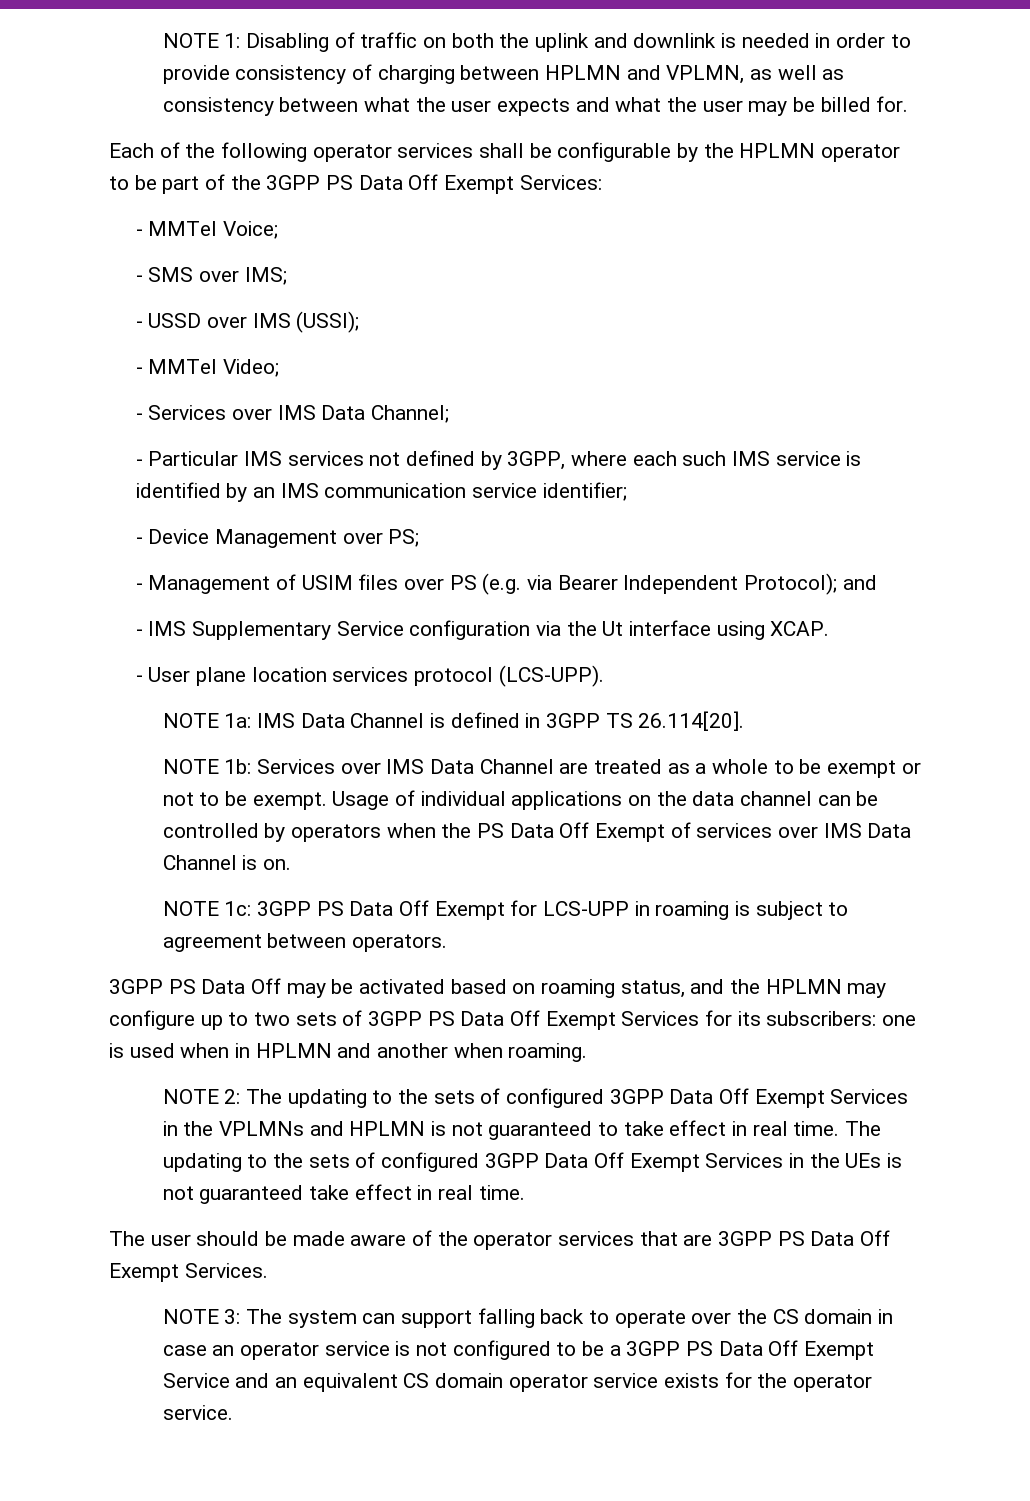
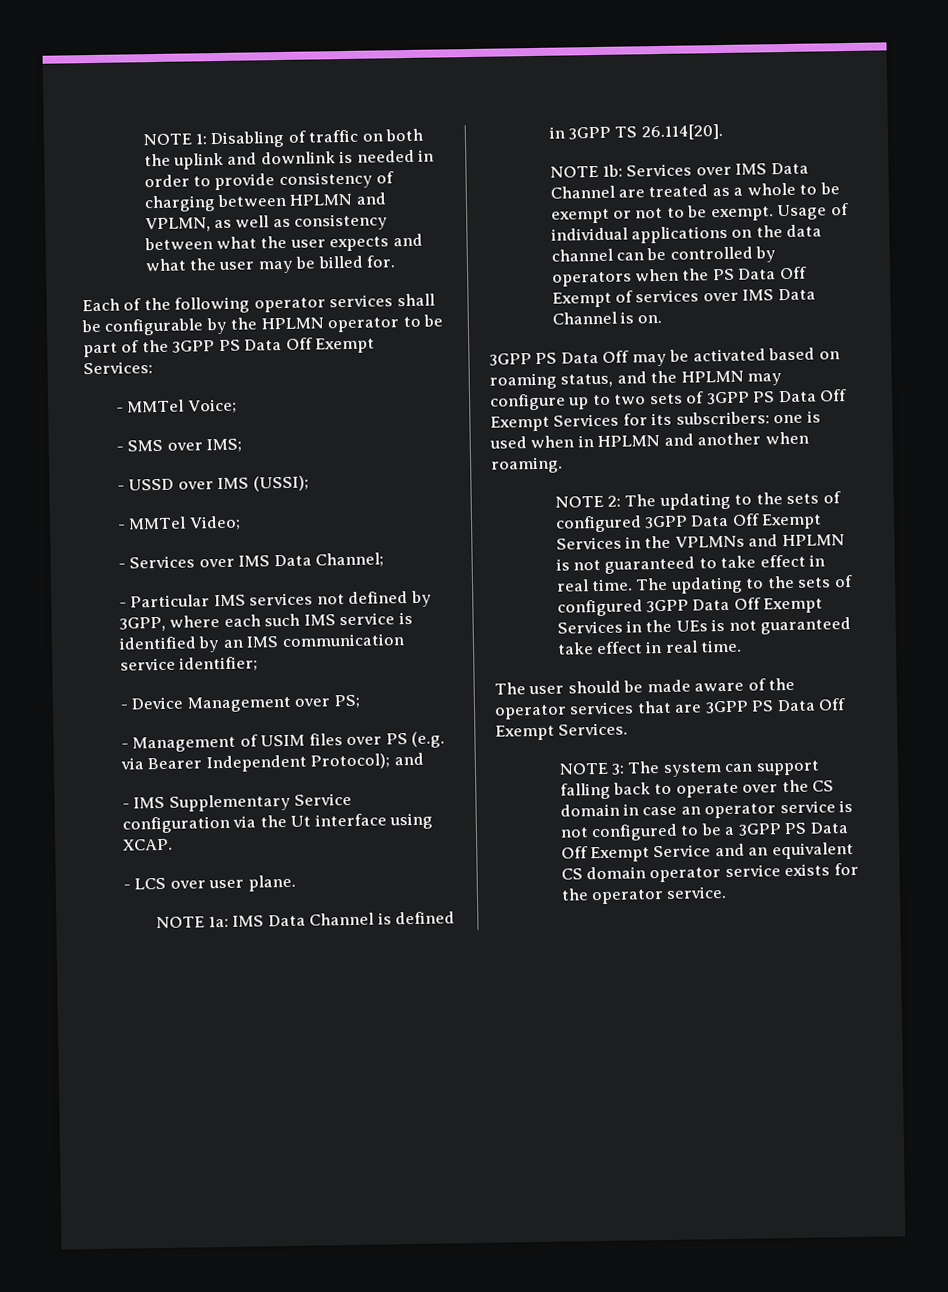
- - User plane location services protocol (LCS-UPP).
+ - LCS over user plane.
- NOTE 1c: 3GPP PS Data Off Exempt for LCS-UPP in roaming is subject to agreement between operators.

